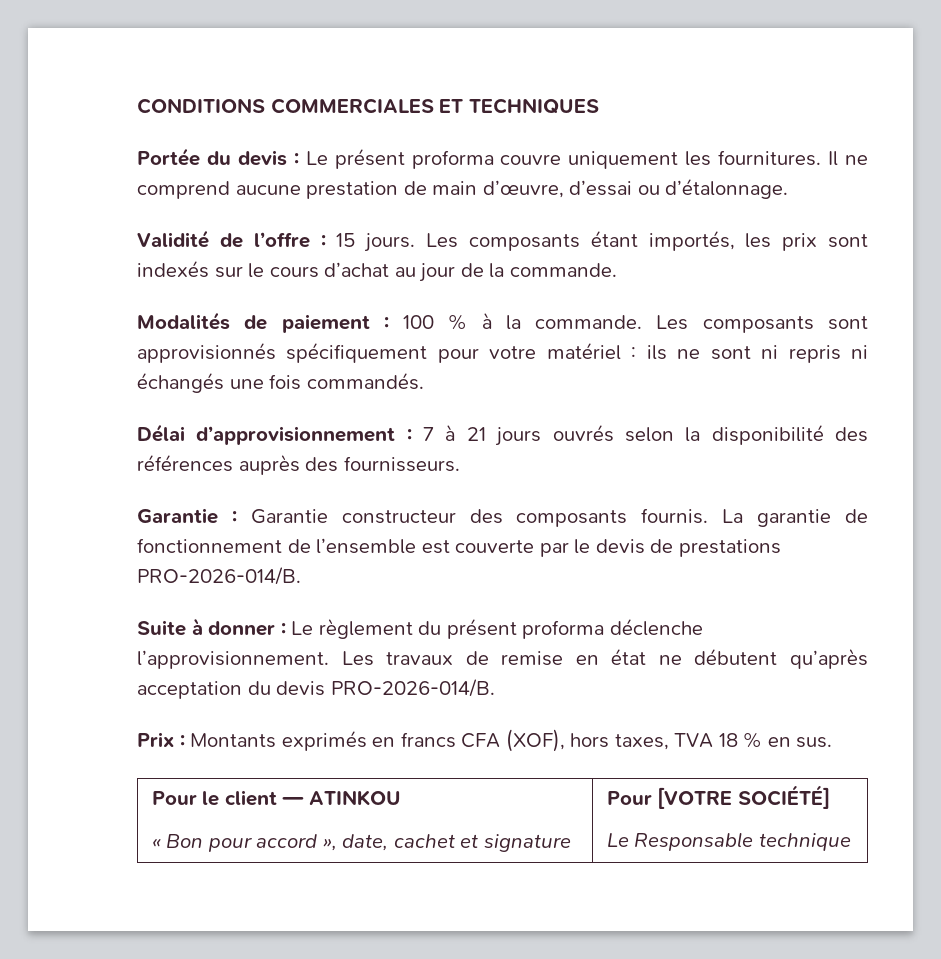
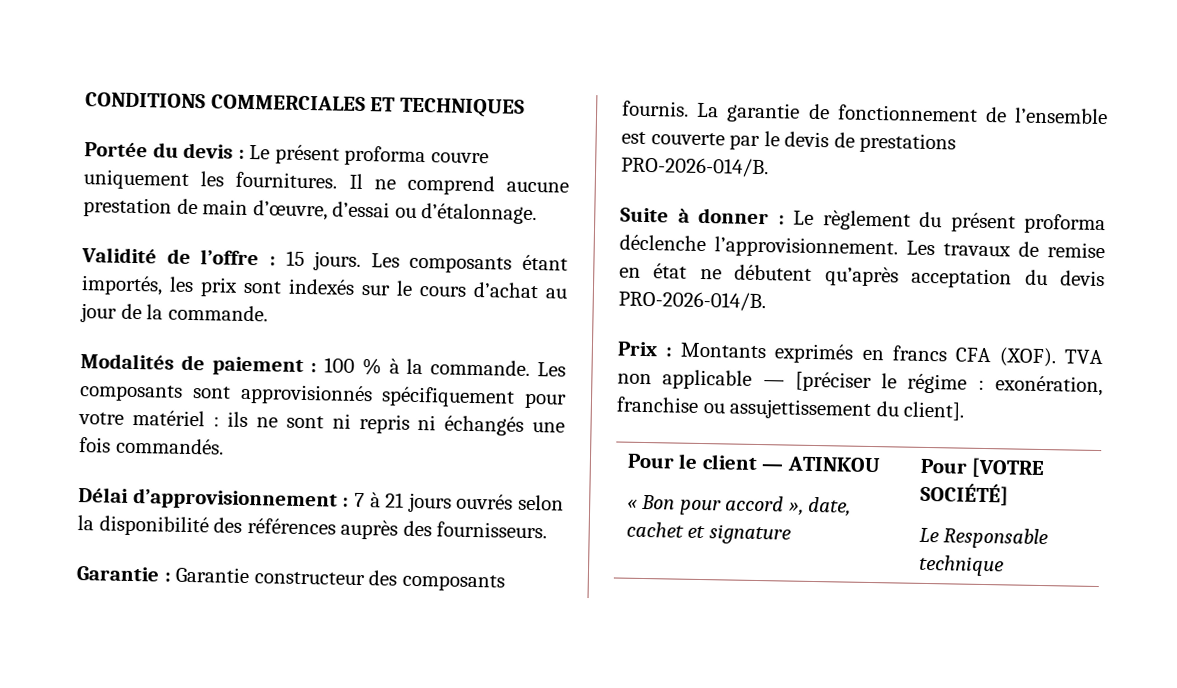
- Prix : Montants exprimés en francs CFA (XOF), hors taxes, TVA 18 % en sus.
+ Prix : Montants exprimés en francs CFA (XOF). TVA non applicable — [préciser le régime : exonération, franchise ou assujettissement du client].

